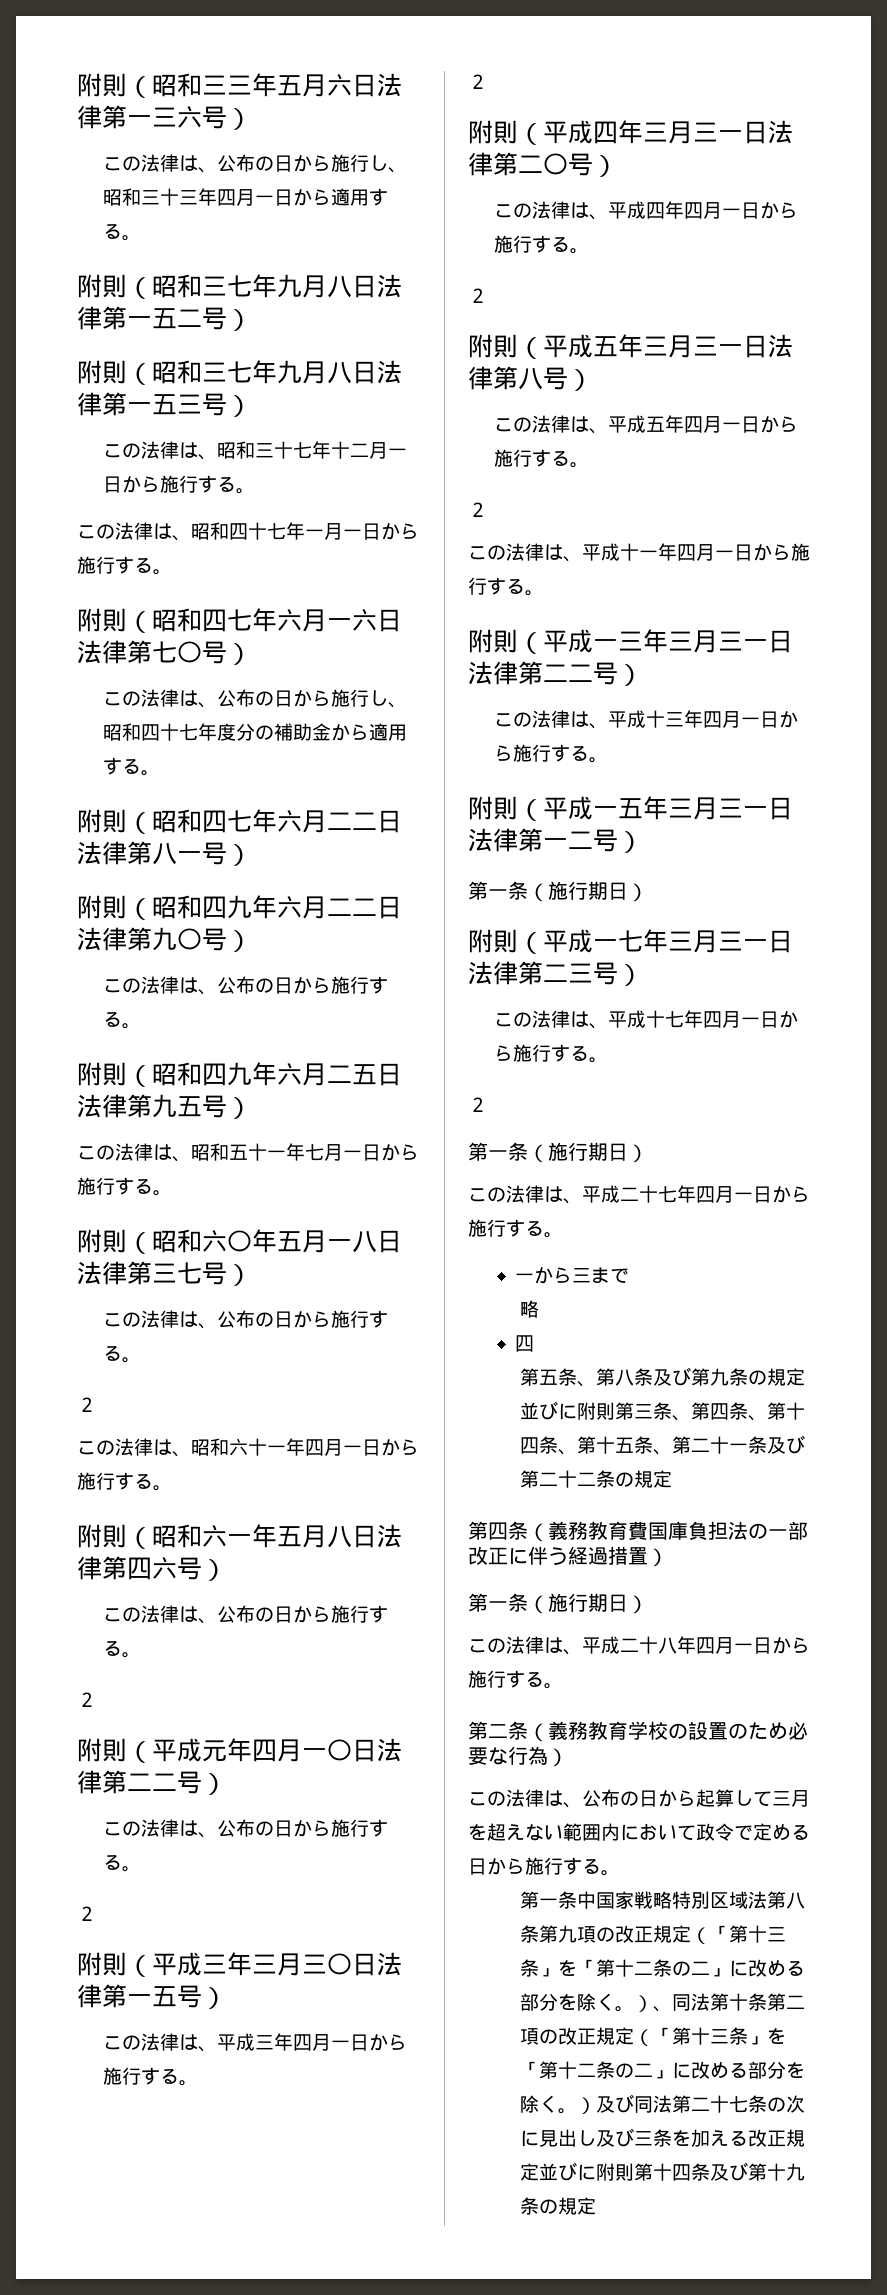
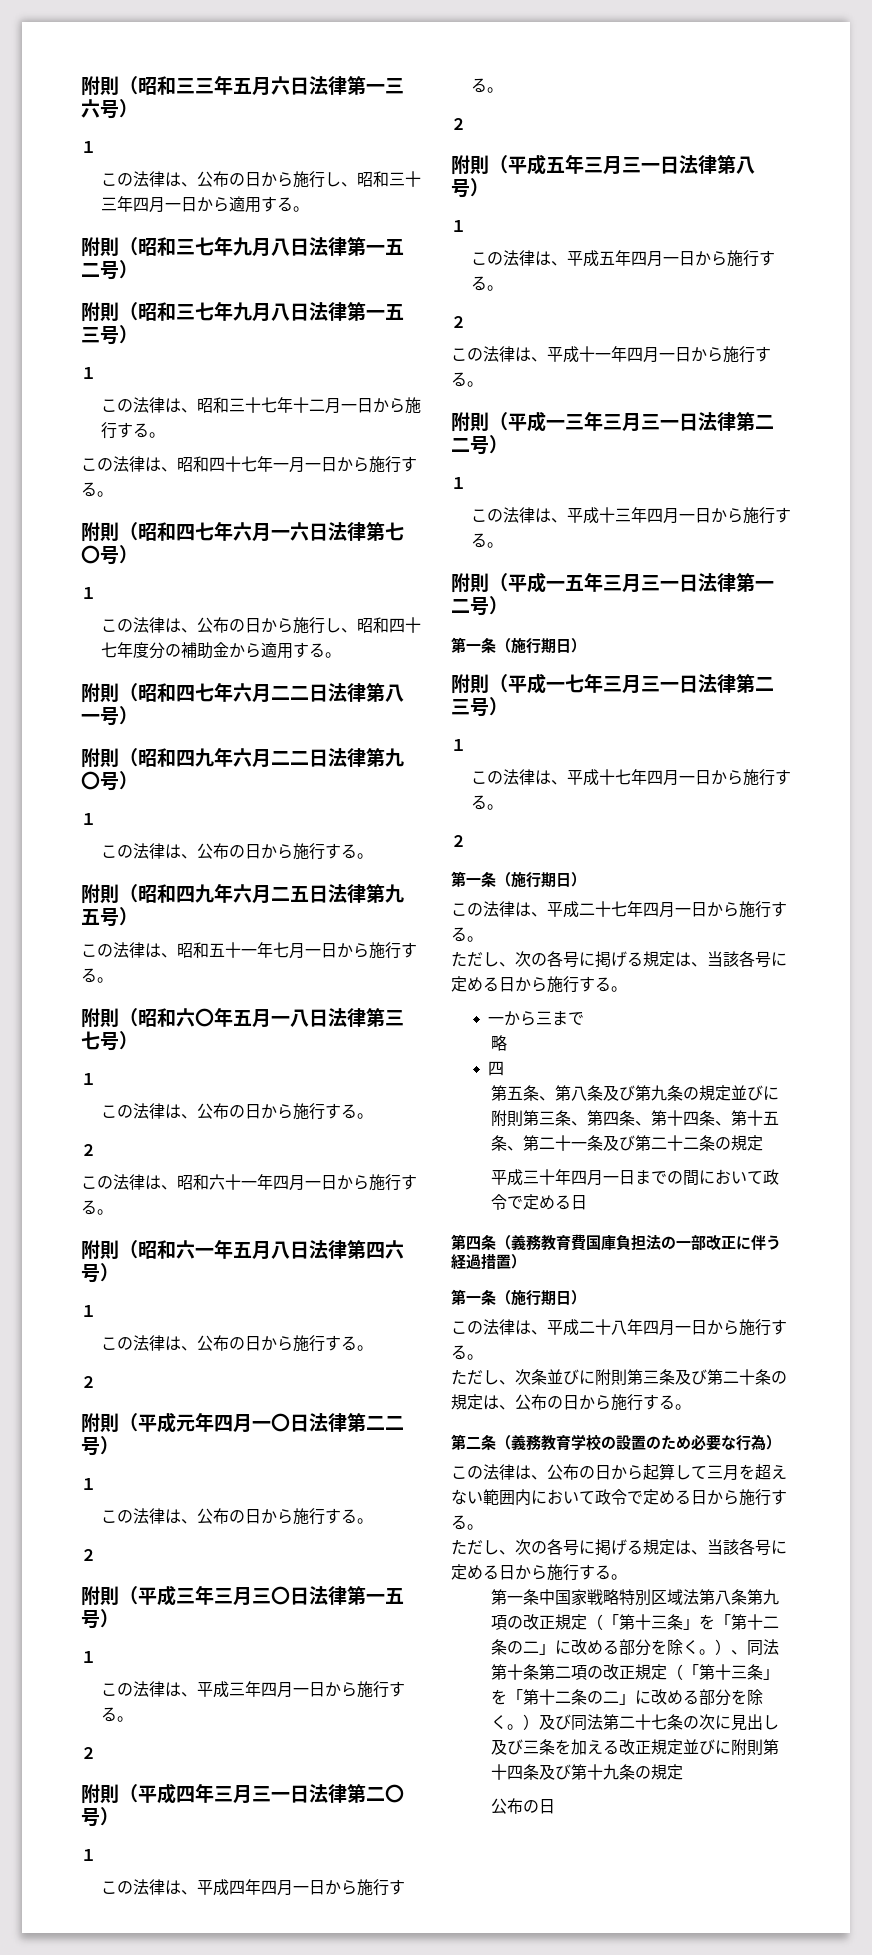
  附則（昭和三三年五月六日法律第一三六号）
+ １
  附則（昭和三七年九月八日法律第一五三号）
+ １
  附則（昭和四七年六月一六日法律第七〇号）
+ １
  附則（昭和四九年六月二二日法律第九〇号）
+ １
  附則（昭和六〇年五月一八日法律第三七号）
+ １
  附則（昭和六一年五月八日法律第四六号）
+ １
  附則（平成元年四月一〇日法律第二二号）
+ １
  附則（平成三年三月三〇日法律第一五号）
+ １
  附則（平成四年三月三一日法律第二〇号）
+ １
  附則（平成五年三月三一日法律第八号）
+ １
  附則（平成一三年三月三一日法律第二二号）
+ １
  附則（平成一七年三月三一日法律第二三号）
+ １
  この法律は、平成二十七年四月一日から施行する。
+ ただし、次の各号に掲げる規定は、当該各号に定める日から施行する。
+ 平成三十年四月一日までの間において政令で定める日
+ ただし、次条並びに附則第三条及び第二十条の規定は、公布の日から施行する。
  この法律は、公布の日から起算して三月を超えない範囲内において政令で定める日から施行する。
+ ただし、次の各号に掲げる規定は、当該各号に定める日から施行する。
  第一条中国家戦略特別区域法第八条第九項の改正規定（「第十三条」を「第十二条の二」に改める部分を除く。）、同法第十条第二項の改正規定（「第十三条」を「第十二条の二」に改める部分を除く。）及び同法第二十七条の次に見出し及び三条を加える改正規定並びに附則第十四条及び第十九条の規定
+ 公布の日

